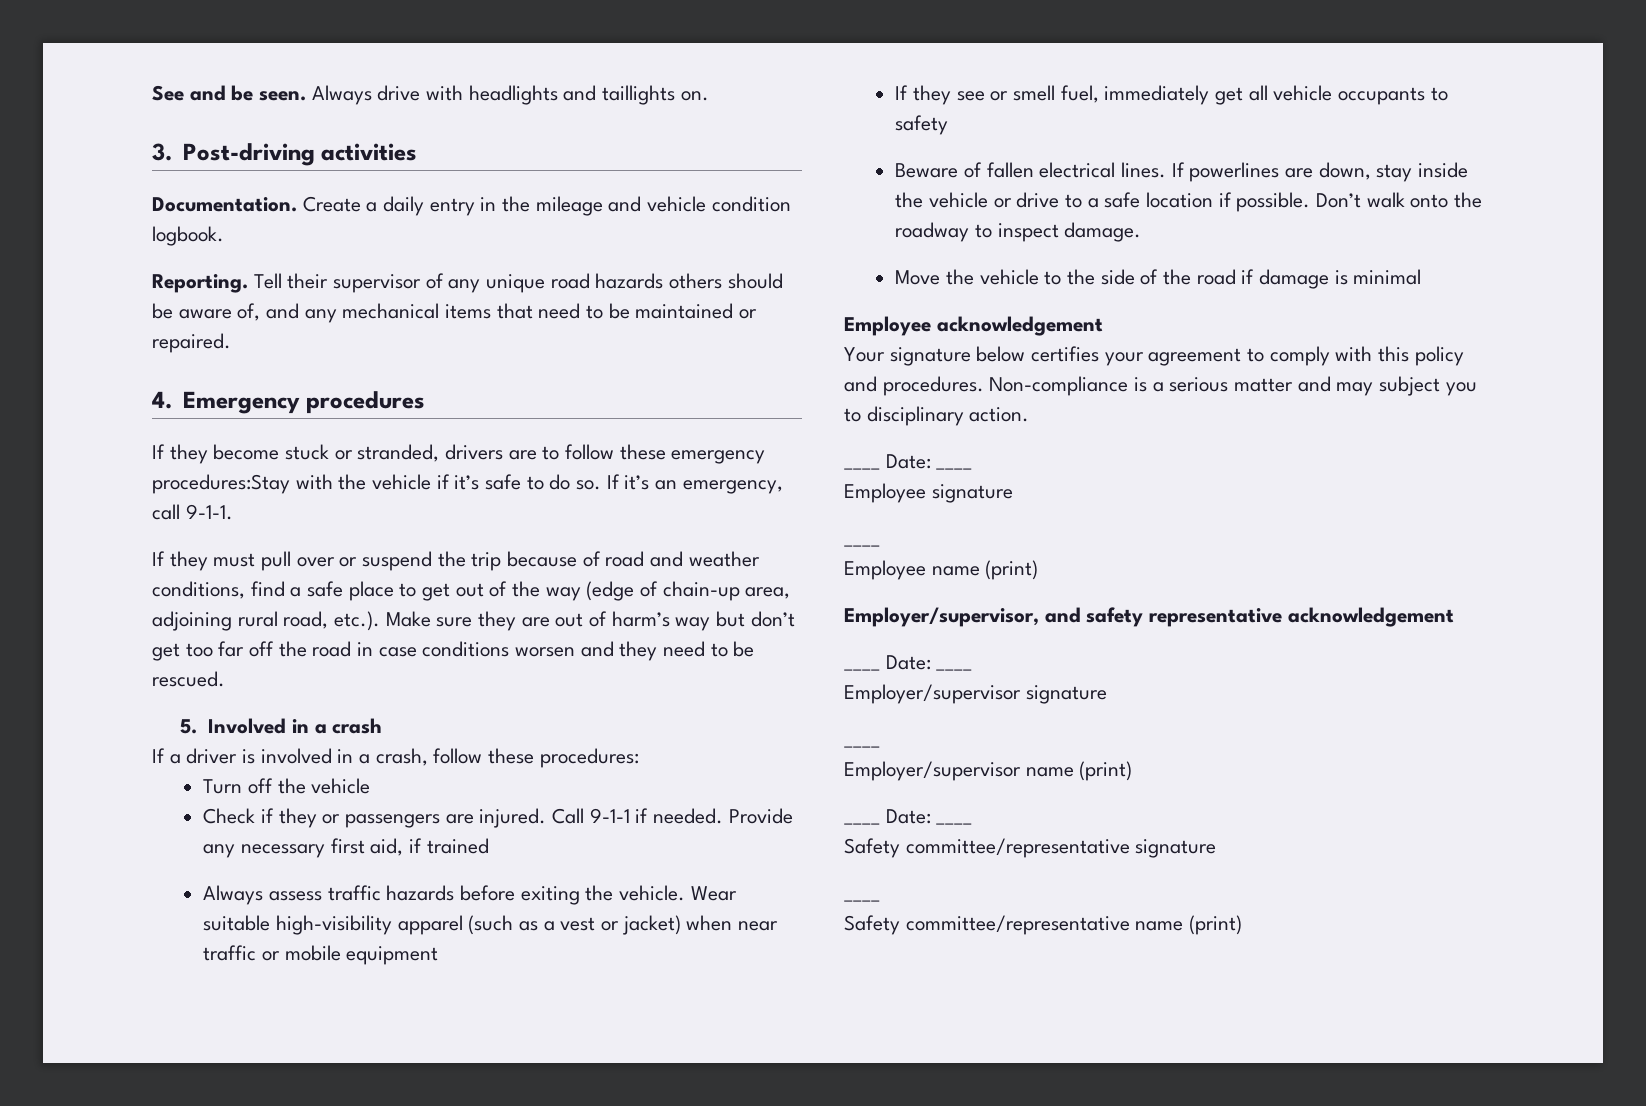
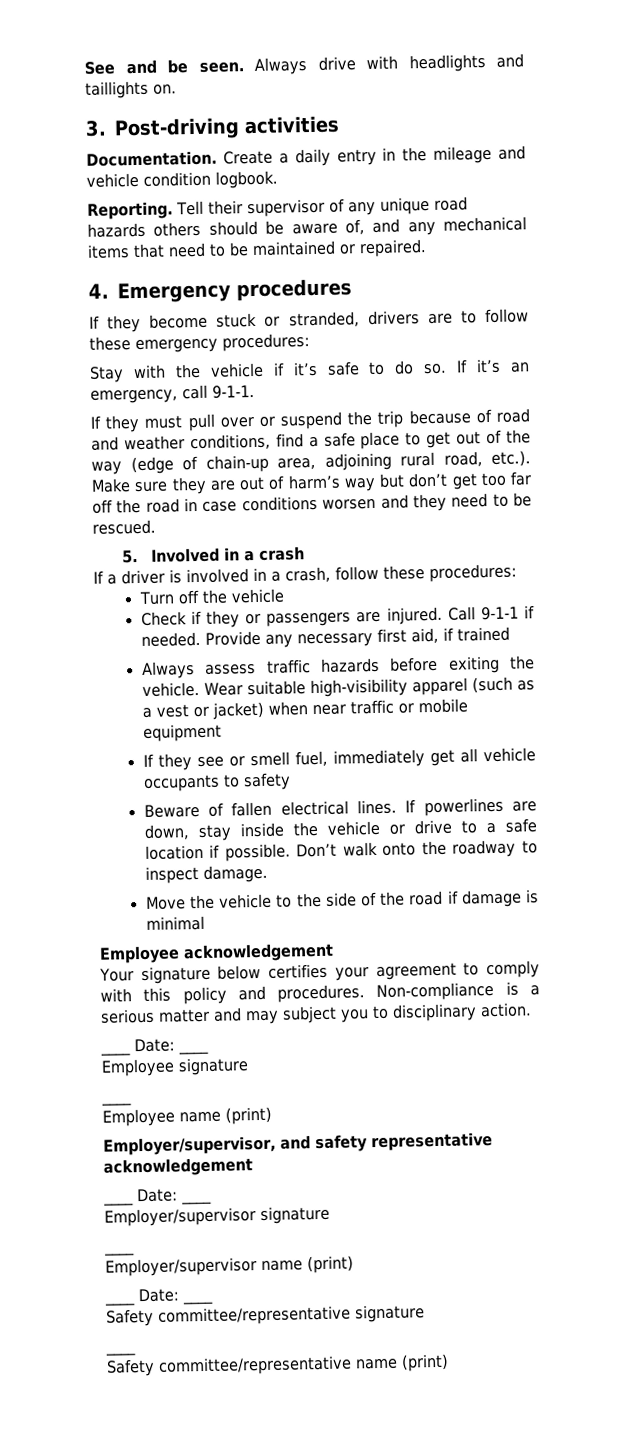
- If they become stuck or stranded, drivers are to follow these emergency procedures:Stay with the vehicle if it’s safe to do so.
+ If they become stuck or stranded, drivers are to follow these emergency procedures:
+ Stay with the vehicle if it’s safe to do so.

